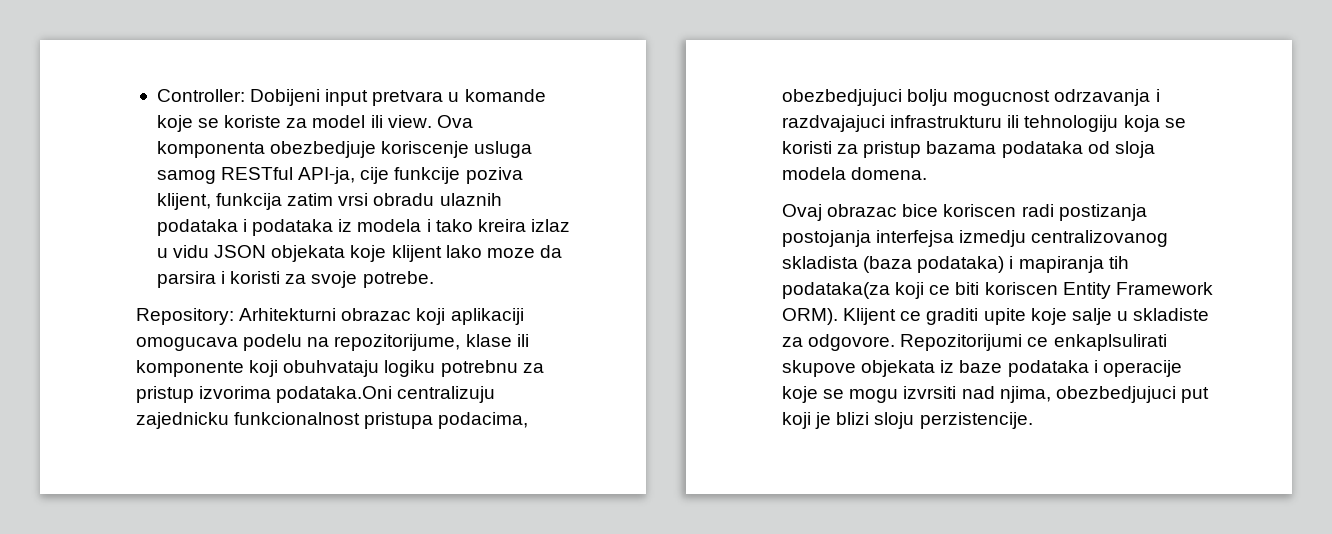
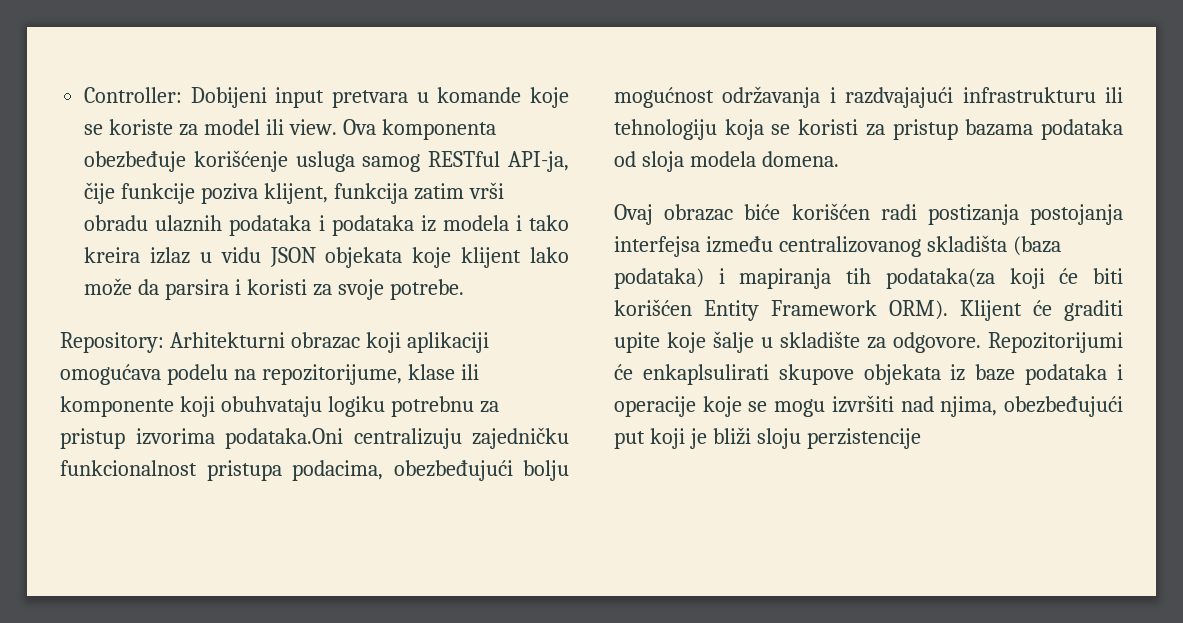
- Ova komponenta obezbedjuje koriscenje usluga samog RESTful API-ja, cije funkcije poziva klijent, funkcija zatim vrsi obradu ulaznih podataka i podataka iz modela i tako kreira izlaz u vidu JSON objekata koje klijent lako moze da parsira i koristi za svoje potrebe.
+ Ova komponenta obezbeđuje korišćenje usluga samog RESTful API-ja, čije funkcije poziva klijent, funkcija zatim vrši obradu ulaznih podataka i podataka iz modela i tako kreira izlaz u vidu JSON objekata koje klijent lako može da parsira i koristi za svoje potrebe.
- Repository: Arhitekturni obrazac koji aplikaciji omogucava podelu na repozitorijume, klase ili komponente koji obuhvataju logiku potrebnu za pristup izvorima podataka.Oni centralizuju zajednicku funkcionalnost pristupa podacima, obezbedjujuci bolju mogucnost odrzavanja i razdvajajuci infrastrukturu ili tehnologiju koja se koristi za pristup bazama podataka od sloja modela domena.
+ Repository: Arhitekturni obrazac koji aplikaciji omogućava podelu na repozitorijume, klase ili komponente koji obuhvataju logiku potrebnu za pristup izvorima podataka.Oni centralizuju zajedničku funkcionalnost pristupa podacima, obezbeđujući bolju mogućnost održavanja i razdvajajući infrastrukturu ili tehnologiju koja se koristi za pristup bazama podataka od sloja modela domena.
- Ovaj obrazac bice koriscen radi postizanja postojanja interfejsa izmedju centralizovanog skladista (baza podataka) i mapiranja tih podataka(za koji ce biti koriscen Entity Framework ORM).
+ Ovaj obrazac biće korišćen radi postizanja postojanja interfejsa između centralizovanog skladišta (baza podataka) i mapiranja tih podataka(za koji će biti korišćen Entity Framework ORM).
- Klijent ce graditi upite koje salje u skladiste za odgovore.
+ Klijent će graditi upite koje šalje u skladište za odgovore.
- Repozitorijumi ce enkaplsulirati skupove objekata iz baze podataka i operacije koje se mogu izvrsiti nad njima, obezbedjujuci put koji je blizi sloju perzistencije.
+ Repozitorijumi će enkaplsulirati skupove objekata iz baze podataka i operacije koje se mogu izvršiti nad njima, obezbeđujući put koji je bliži sloju perzistencije

